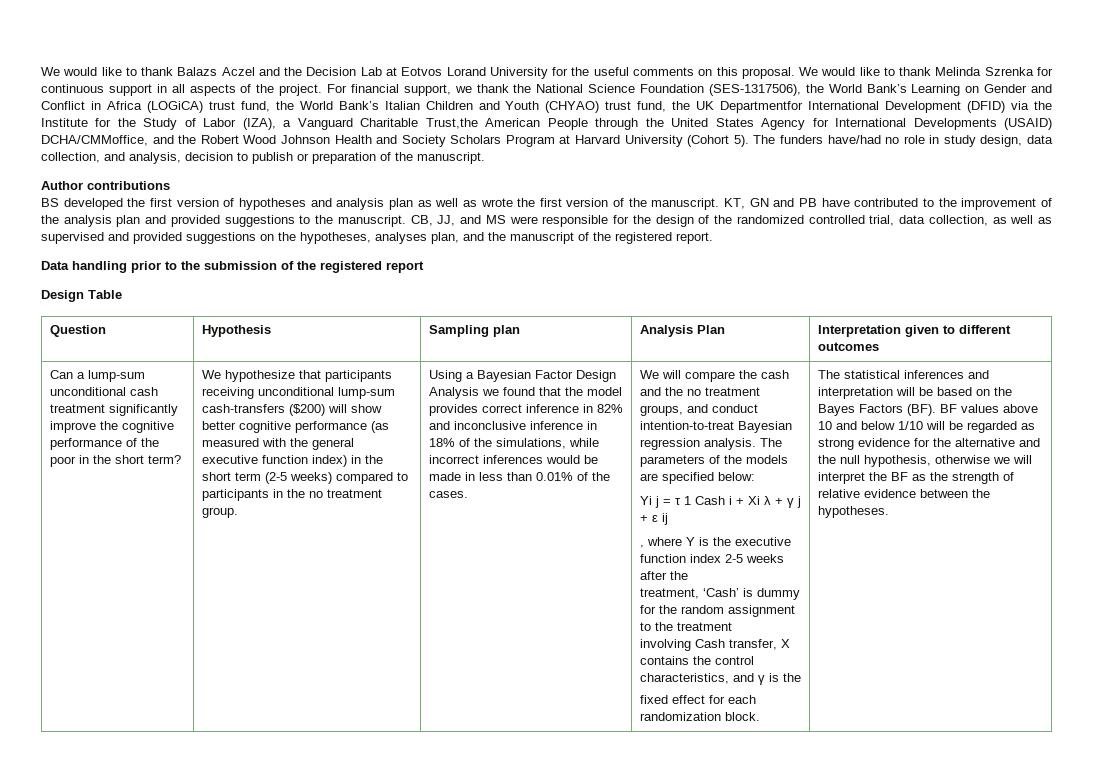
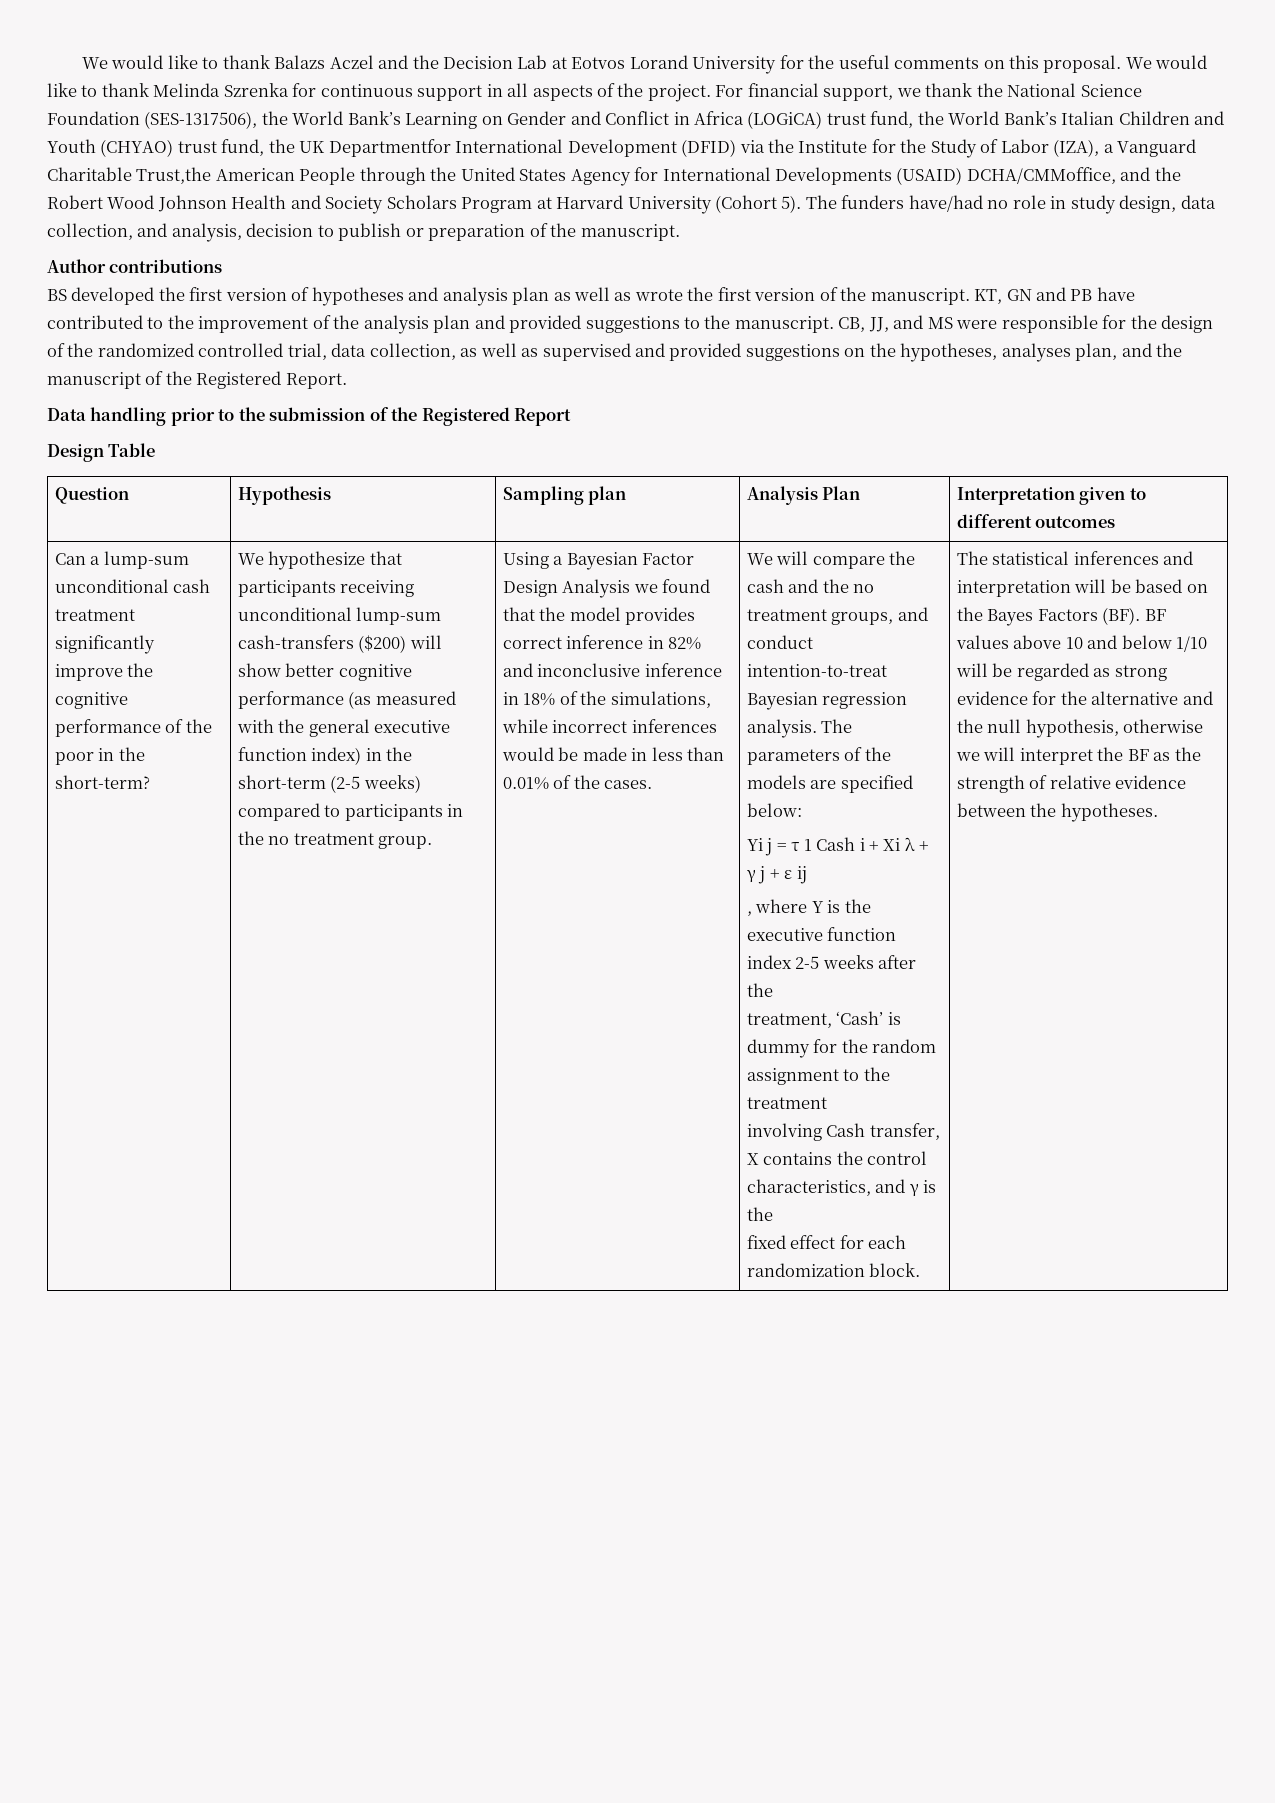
- CB, JJ, and MS were responsible for the design of the randomized controlled trial, data collection, as well as supervised and provided suggestions on the hypotheses, analyses plan, and the manuscript of the registered report.
+ CB, JJ, and MS were responsible for the design of the randomized controlled trial, data collection, as well as supervised and provided suggestions on the hypotheses, analyses plan, and the manuscript of the Registered Report.
- Data handling prior to the submission of the registered report
+ Data handling prior to the submission of the Registered Report
- Can a lump-sum unconditional cash treatment significantly improve the cognitive performance of the poor in the short term?
+ Can a lump-sum unconditional cash treatment significantly improve the cognitive performance of the poor in the short-term?
- We hypothesize that participants receiving unconditional lump-sum cash-transfers ($200) will show better cognitive performance (as measured with the general executive function index) in the short term (2-5 weeks) compared to participants in the no treatment group.
+ We hypothesize that participants receiving unconditional lump-sum cash-transfers ($200) will show better cognitive performance (as measured with the general executive function index) in the short-term (2-5 weeks) compared to participants in the no treatment group.

